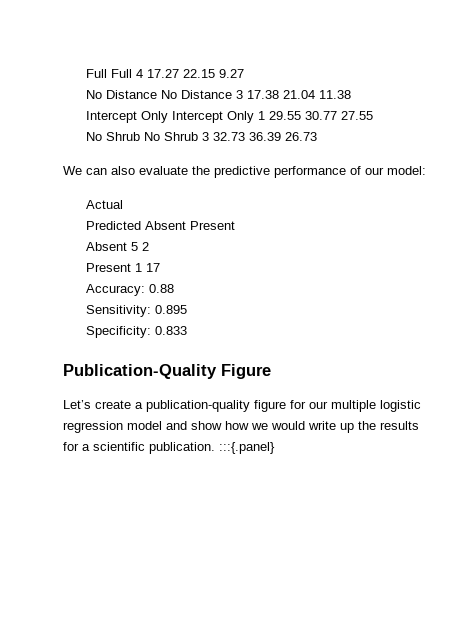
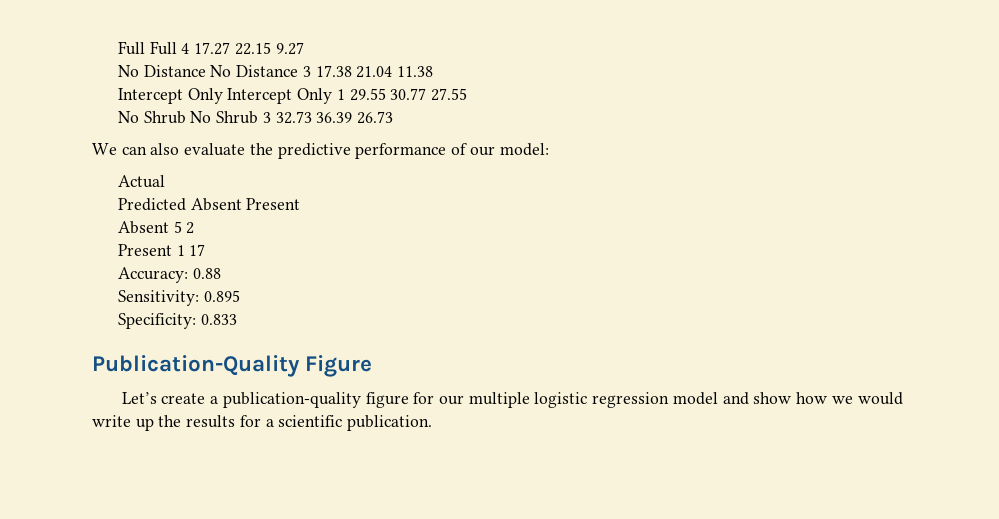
- Let’s create a publication-quality figure for our multiple logistic regression model and show how we would write up the results for a scientific publication. :::{.panel}
+ Let’s create a publication-quality figure for our multiple logistic regression model and show how we would write up the results for a scientific publication.

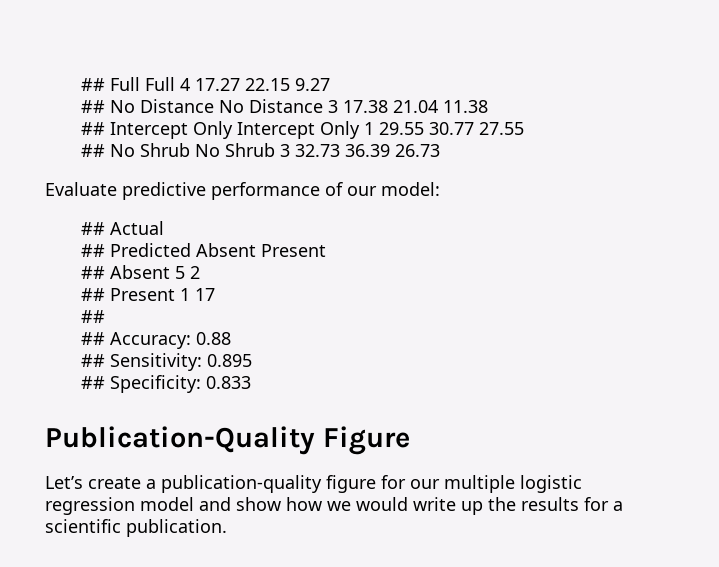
- Full Full 4 17.27 22.15 9.27
+ ## Full Full 4 17.27 22.15 9.27
- No Distance No Distance 3 17.38 21.04 11.38
+ ## No Distance No Distance 3 17.38 21.04 11.38
- Intercept Only Intercept Only 1 29.55 30.77 27.55
+ ## Intercept Only Intercept Only 1 29.55 30.77 27.55
- No Shrub No Shrub 3 32.73 36.39 26.73
+ ## No Shrub No Shrub 3 32.73 36.39 26.73
- We can also evaluate the predictive performance of our model:
+ Evaluate predictive performance of our model:
- Actual
+ ## Actual
- Predicted Absent Present
+ ## Predicted Absent Present
- Absent 5 2
+ ## Absent 5 2
- Present 1 17
- Accuracy: 0.88
+ ## Present 1 17
+ ##
+ ## Accuracy: 0.88
- Sensitivity: 0.895
+ ## Sensitivity: 0.895
- Specificity: 0.833
+ ## Specificity: 0.833

